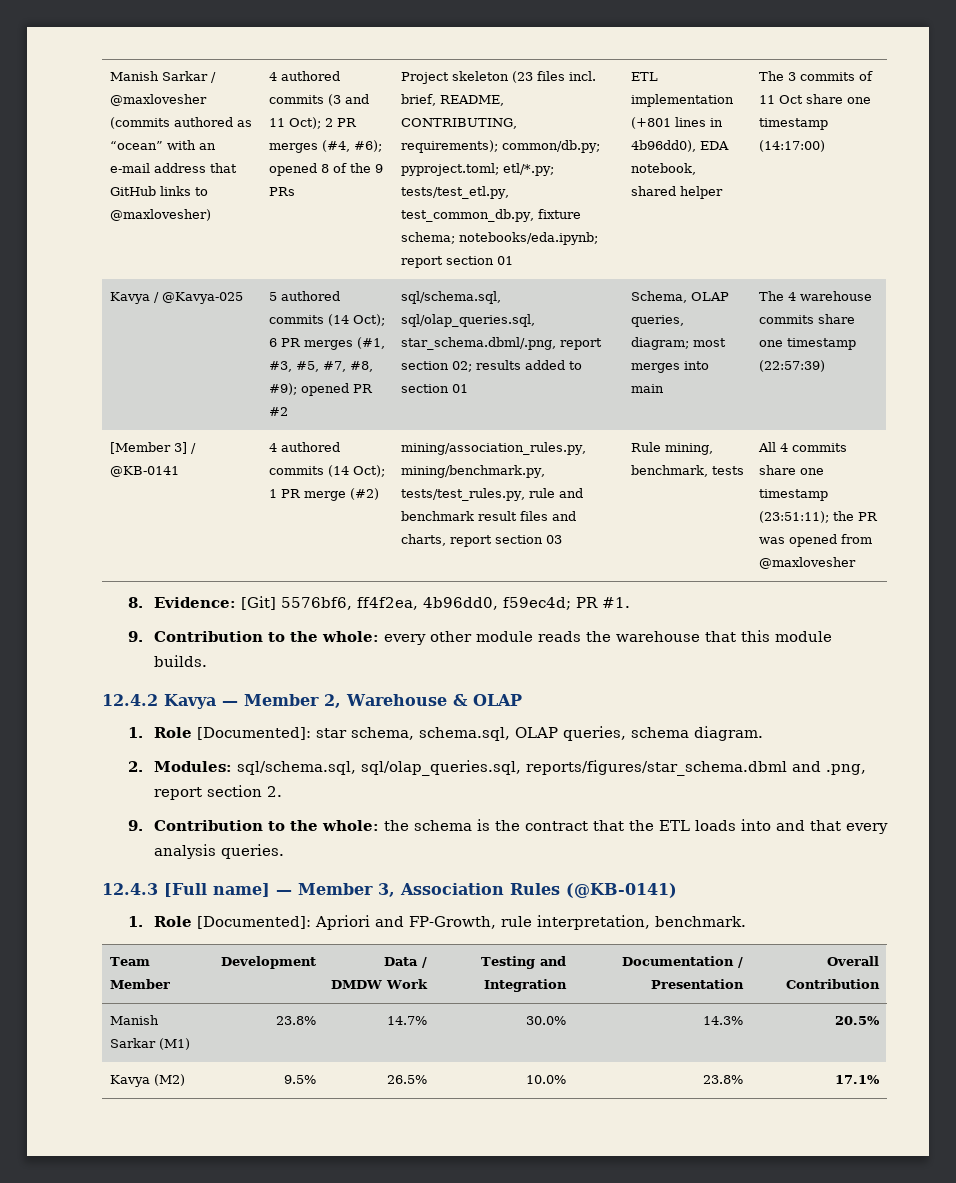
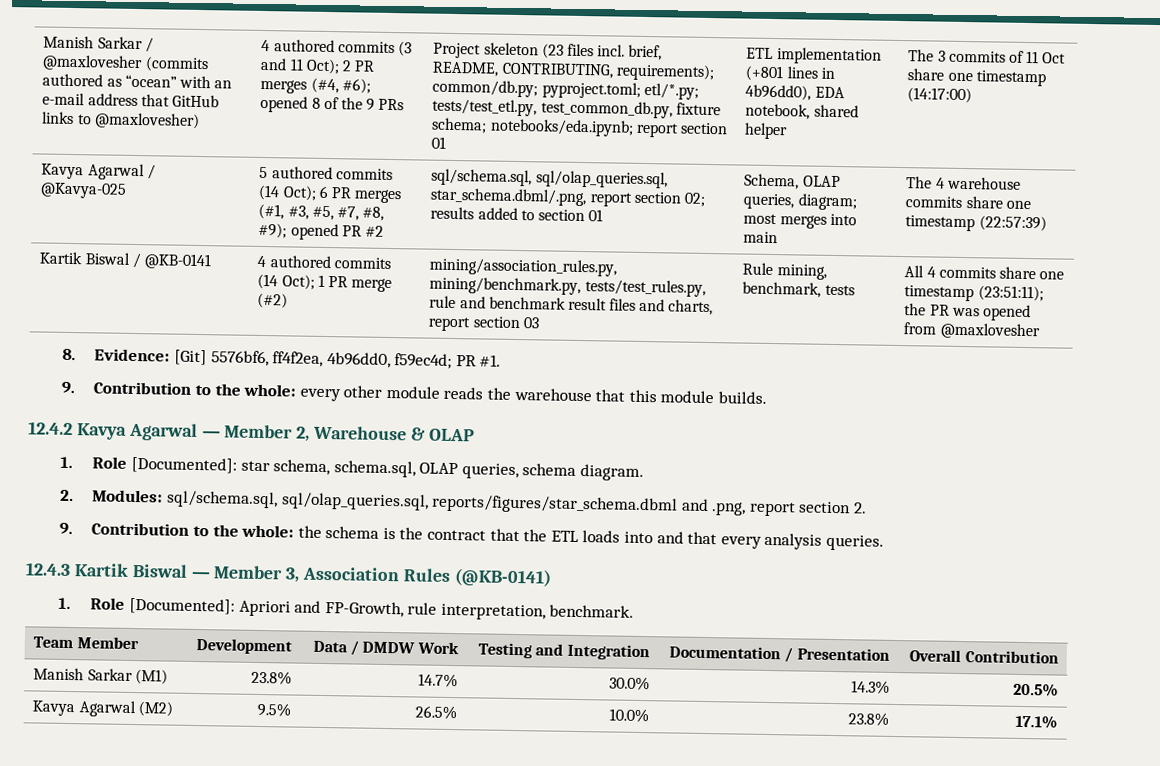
- Kavya / @Kavya-025
+ Kavya Agarwal / @Kavya-025
- [Member 3] / @KB-0141
+ Kartik Biswal / @KB-0141
- 12.4.2 Kavya — Member 2, Warehouse & OLAP
+ 12.4.2 Kavya Agarwal — Member 2, Warehouse & OLAP
- 12.4.3 [Full name] — Member 3, Association Rules (@KB-0141)
+ 12.4.3 Kartik Biswal — Member 3, Association Rules (@KB-0141)
- Kavya (M2) | 9.5% | 26.5% | 10.0% | 23.8% | 17.1%
+ Kavya Agarwal (M2) | 9.5% | 26.5% | 10.0% | 23.8% | 17.1%

